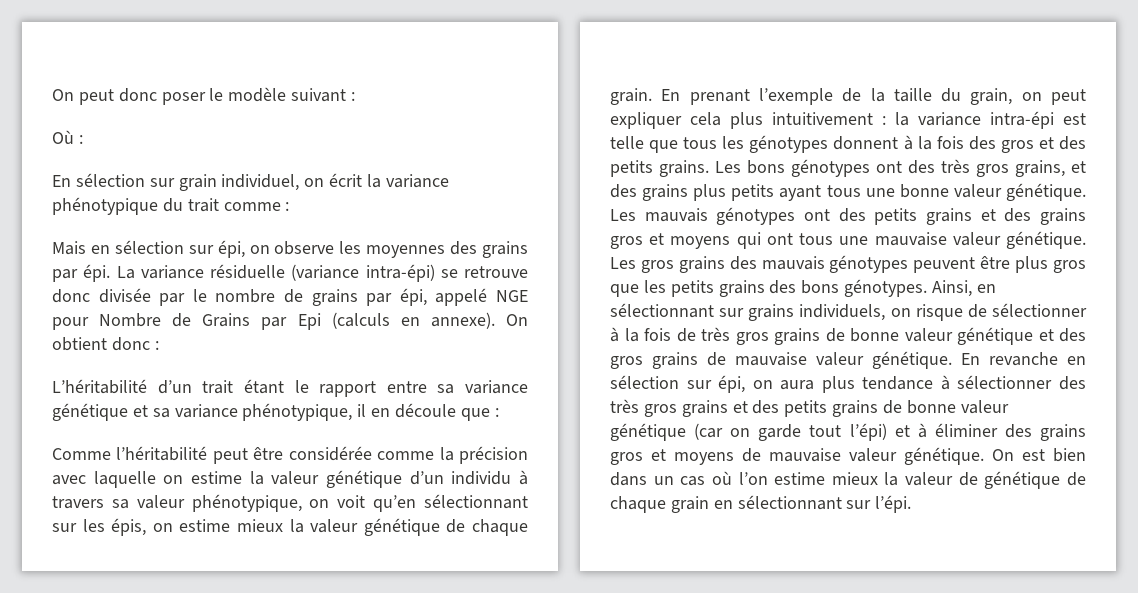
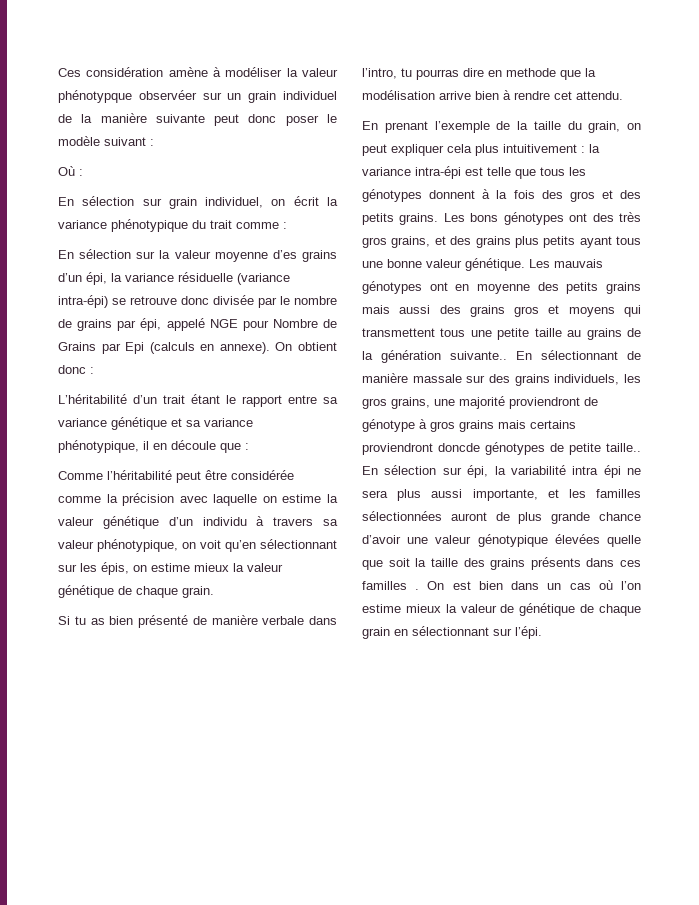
- On peut donc poser le modèle suivant :
+ Ces considération amène à modéliser la valeur phénotypque observéer sur un grain individuel de la manière suivante peut donc poser le modèle suivant :
- Mais en sélection sur épi, on observe les moyennes des grains par épi. La variance résiduelle (variance intra-épi) se retrouve donc divisée par le nombre de grains par épi, appelé NGE pour Nombre de Grains par Epi (calculs en annexe).
+ En sélection sur la valeur moyenne d’es grains d’un épi, la variance résiduelle (variance intra-épi) se retrouve donc divisée par le nombre de grains par épi, appelé NGE pour Nombre de Grains par Epi (calculs en annexe).
- Comme l’héritabilité peut être considérée comme la précision avec laquelle on estime la valeur génétique d’un individu à travers sa valeur phénotypique, on voit qu’en sélectionnant sur les épis, on estime mieux la valeur génétique de chaque grain. En prenant l’exemple de la taille du grain, on peut expliquer cela plus intuitivement :
+ Comme l’héritabilité peut être considérée comme la précision avec laquelle on estime la valeur génétique d’un individu à travers sa valeur phénotypique, on voit qu’en sélectionnant sur les épis, on estime mieux la valeur génétique de chaque grain.
+ Si tu as bien présenté de manière verbale dans l’intro, tu pourras dire en methode que la modélisation arrive bien à rendre cet attendu.
+ En prenant l’exemple de la taille du grain, on peut expliquer cela plus intuitivement :
- Les mauvais génotypes ont des petits grains et des grains gros et moyens qui ont tous une mauvaise valeur génétique. Les gros grains des mauvais génotypes peuvent être plus gros que les petits grains des bons génotypes. Ainsi, en sélectionnant sur grains individuels, on risque de sélectionner à la fois de très gros grains de bonne valeur génétique et des gros grains de mauvaise valeur génétique. En revanche en sélection sur épi, on aura plus tendance à sélectionner des très gros grains et des petits grains de bonne valeur génétique (car on garde tout l’épi) et à éliminer des grains gros et moyens de mauvaise valeur génétique.
+ Les mauvais génotypes ont en moyenne des petits grains mais aussi des grains gros et moyens qui transmettent tous une petite taille au grains de la génération suivante.. En sélectionnant de manière massale sur des grains individuels, les gros grains, une majorité proviendront de génotype à gros grains mais certains proviendront doncde génotypes de petite taille.. En sélection sur épi, la variabilité intra épi ne sera plus aussi importante, et les familles sélectionnées auront de plus grande chance d’avoir une valeur génotypique élevées quelle que soit la taille des grains présents dans ces familles .

